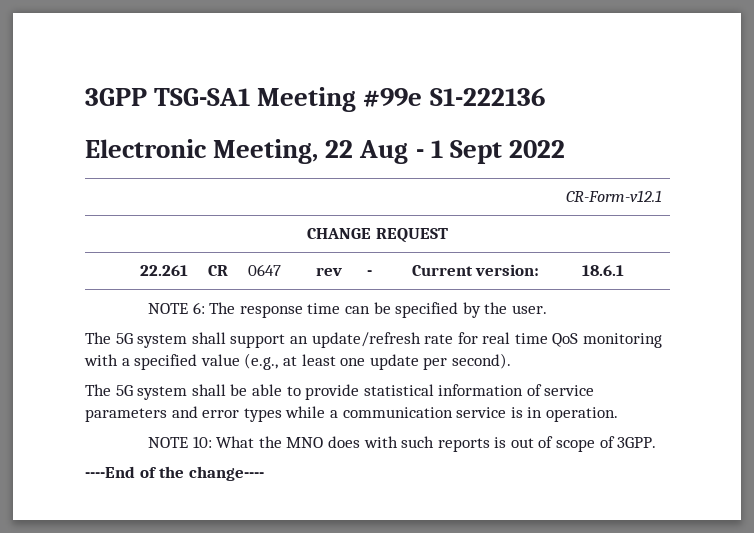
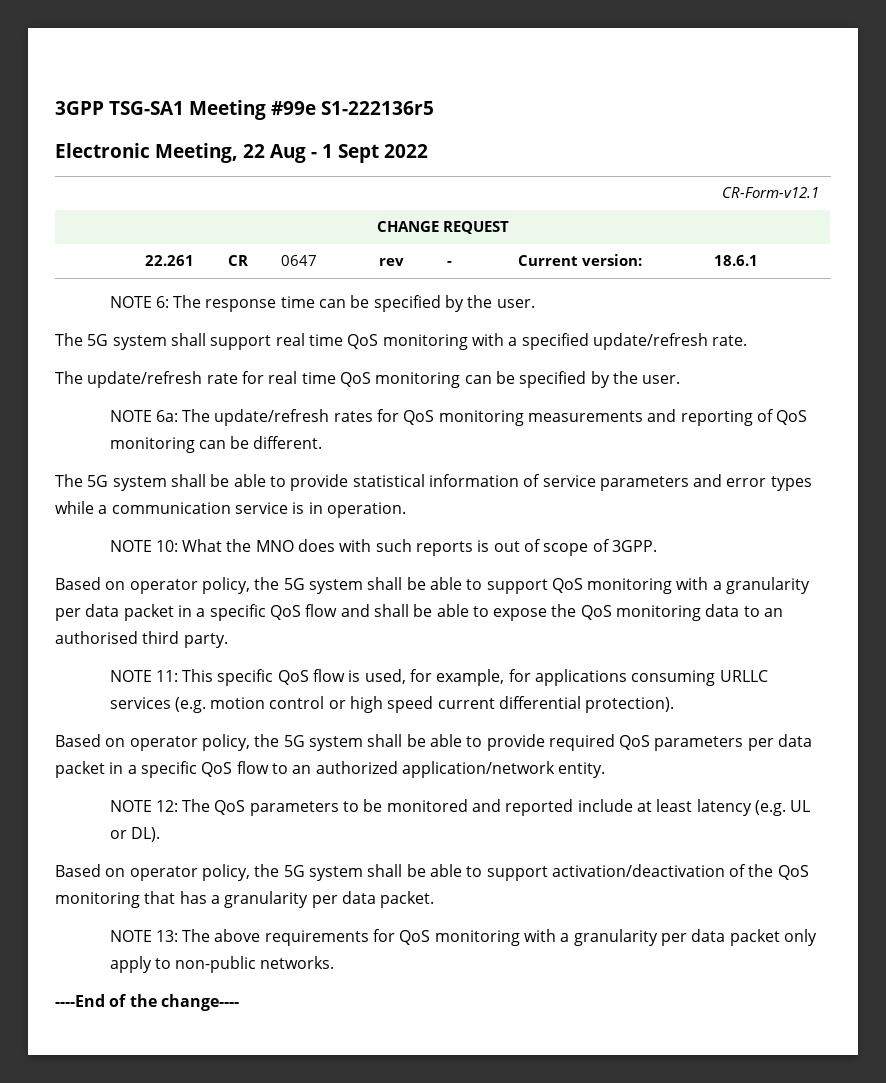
- 3GPP TSG-SA1 Meeting #99e S1-222136
+ 3GPP TSG-SA1 Meeting #99e S1-222136r5
- The 5G system shall support an update/refresh rate for real time QoS monitoring with a specified value (e.g., at least one update per second).
+ The 5G system shall support real time QoS monitoring with a specified update/refresh rate.
+ The update/refresh rate for real time QoS monitoring can be specified by the user.
+ NOTE 6a: The update/refresh rates for QoS monitoring measurements and reporting of QoS monitoring can be different.
+ Based on operator policy, the 5G system shall be able to support QoS monitoring with a granularity per data packet in a specific QoS flow and shall be able to expose the QoS monitoring data to an authorised third party.
+ NOTE 11: This specific QoS flow is used, for example, for applications consuming URLLC services (e.g. motion control or high speed current differential protection).
+ Based on operator policy, the 5G system shall be able to provide required QoS parameters per data packet in a specific QoS flow to an authorized application/network entity.
+ NOTE 12: The QoS parameters to be monitored and reported include at least latency (e.g. UL or DL).
+ Based on operator policy, the 5G system shall be able to support activation/deactivation of the QoS monitoring that has a granularity per data packet.
+ NOTE 13: The above requirements for QoS monitoring with a granularity per data packet only apply to non-public networks.

